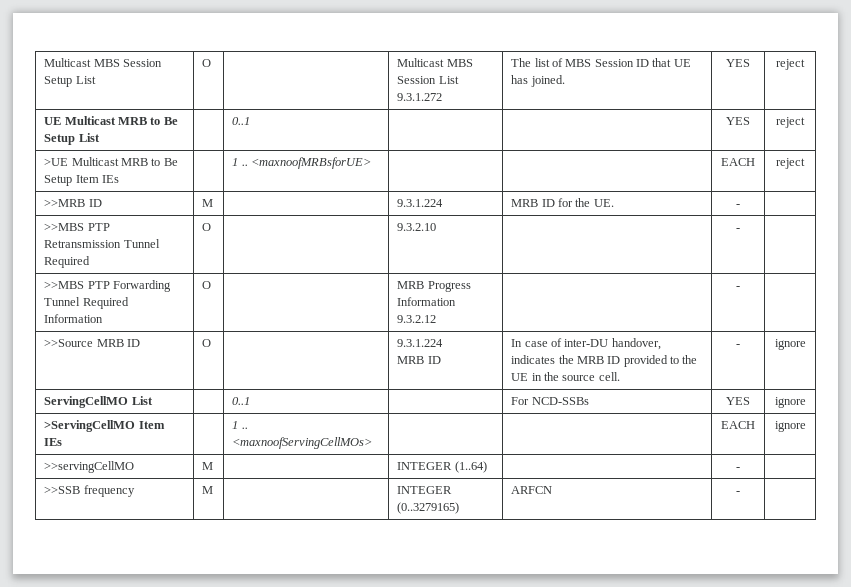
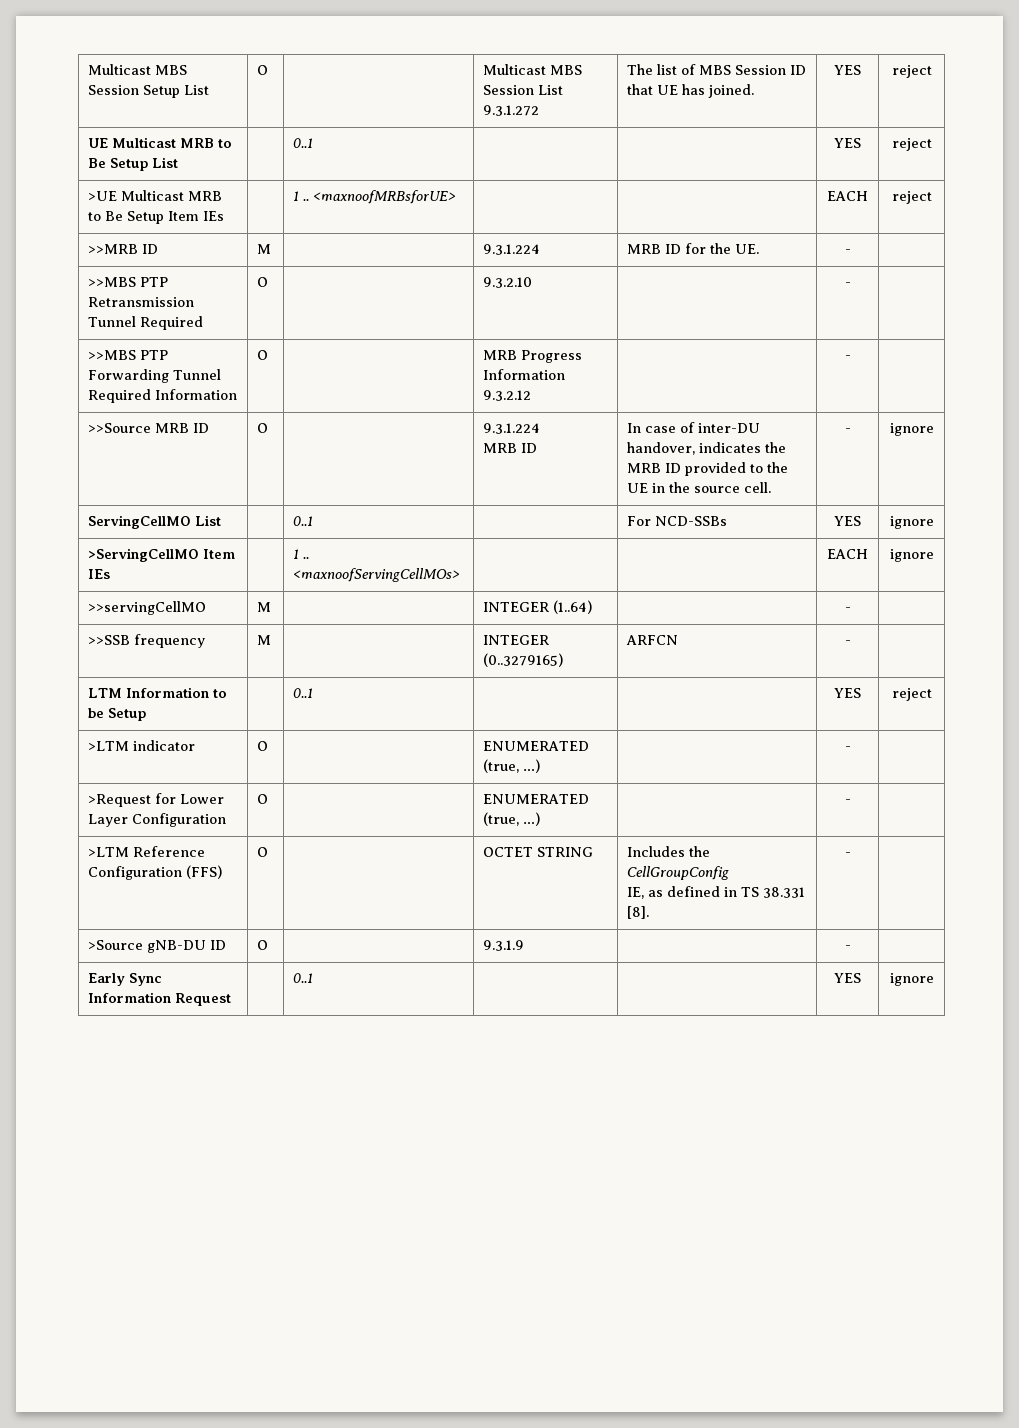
+ LTM Information to be Setup | | 0..1 | | | YES | reject
+ >LTM indicator | O | | ENUMERATED (true, …) | | - |
+ >Request for Lower Layer Configuration | O | | ENUMERATED (true, …) | | - |
+ >LTM Reference Configuration (FFS) | O | | OCTET STRING | Includes the CellGroupConfig
+ IE, as defined in TS 38.331 [8]. | - |
+ >Source gNB-DU ID | O | | 9.3.1.9 | | - |
+ Early Sync Information Request | | 0..1 | | | YES | ignore

